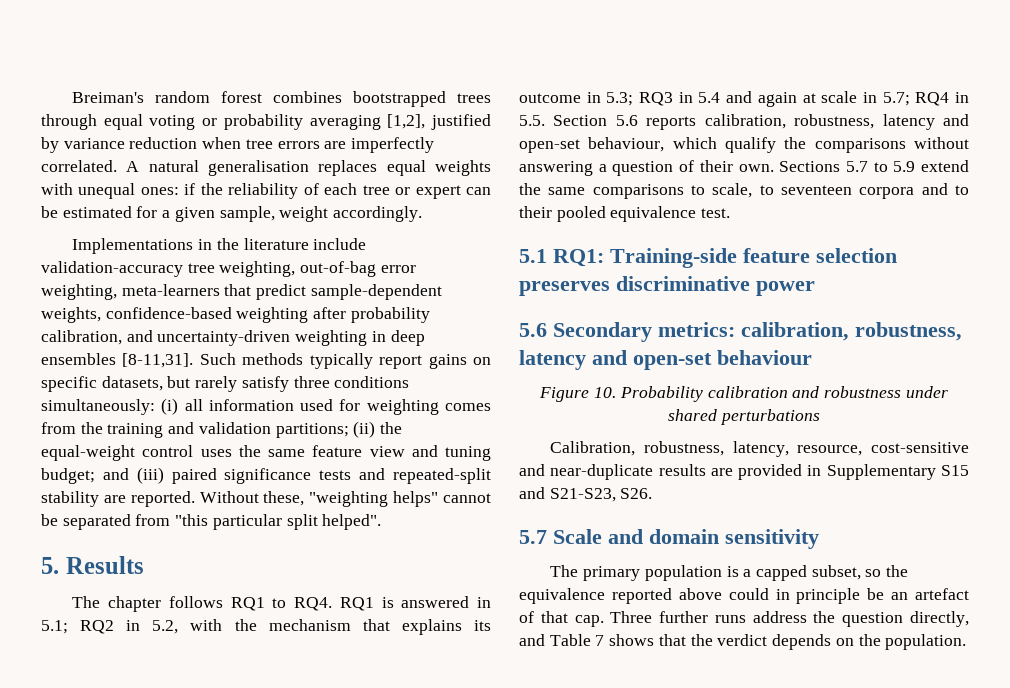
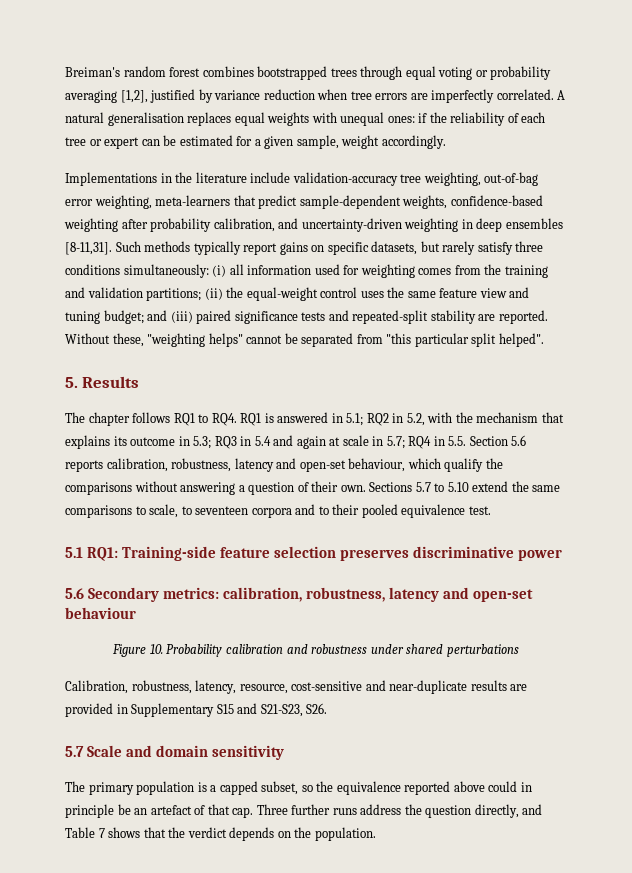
- Sections 5.7 to 5.9 extend the same comparisons to scale, to seventeen corpora and to their pooled equivalence test.
+ Sections 5.7 to 5.10 extend the same comparisons to scale, to seventeen corpora and to their pooled equivalence test.

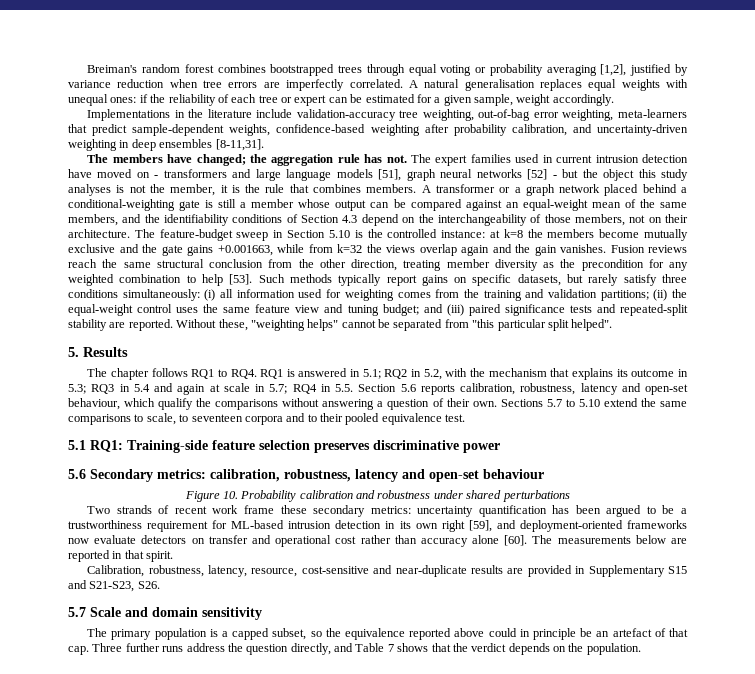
- Implementations in the literature include validation-accuracy tree weighting, out-of-bag error weighting, meta-learners that predict sample-dependent weights, confidence-based weighting after probability calibration, and uncertainty-driven weighting in deep ensembles [8-11,31]. Such methods typically report gains on specific datasets, but rarely satisfy three conditions simultaneously:
+ Implementations in the literature include validation-accuracy tree weighting, out-of-bag error weighting, meta-learners that predict sample-dependent weights, confidence-based weighting after probability calibration, and uncertainty-driven weighting in deep ensembles [8-11,31].
+ The members have changed; the aggregation rule has not. The expert families used in current intrusion detection have moved on - transformers and large language models [51], graph neural networks [52] - but the object this study analyses is not the member, it is the rule that combines members. A transformer or a graph network placed behind a conditional-weighting gate is still a member whose output can be compared against an equal-weight mean of the same members, and the identifiability conditions of Section 4.3 depend on the interchangeability of those members, not on their architecture. The feature-budget sweep in Section 5.10 is the controlled instance: at k=8 the members become mutually exclusive and the gate gains +0.001663, while from k=32 the views overlap again and the gain vanishes. Fusion reviews reach the same structural conclusion from the other direction, treating member diversity as the precondition for any weighted combination to help [53]. Such methods typically report gains on specific datasets, but rarely satisfy three conditions simultaneously:
+ Two strands of recent work frame these secondary metrics: uncertainty quantification has been argued to be a trustworthiness requirement for ML-based intrusion detection in its own right [59], and deployment-oriented frameworks now evaluate detectors on transfer and operational cost rather than accuracy alone [60]. The measurements below are reported in that spirit.

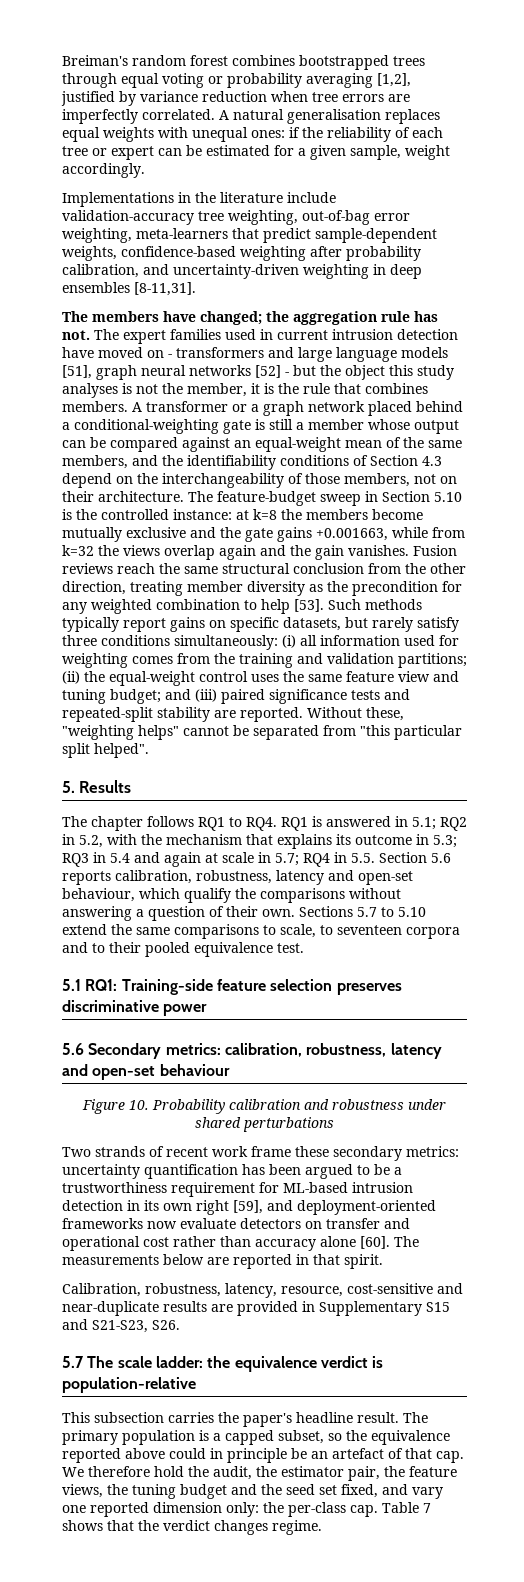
- 5.7 Scale and domain sensitivity
- The primary population is a capped subset, so the equivalence reported above could in principle be an artefact of that cap.
+ 5.7 The scale ladder: the equivalence verdict is population-relative
+ This subsection carries the paper's headline result. The primary population is a capped subset, so the equivalence reported above could in principle be an artefact of that cap.
- Three further runs address the question directly, and Table 7 shows that the verdict depends on the population.
+ We therefore hold the audit, the estimator pair, the feature views, the tuning budget and the seed set fixed, and vary one reported dimension only: the per-class cap. Table 7 shows that the verdict changes regime.

